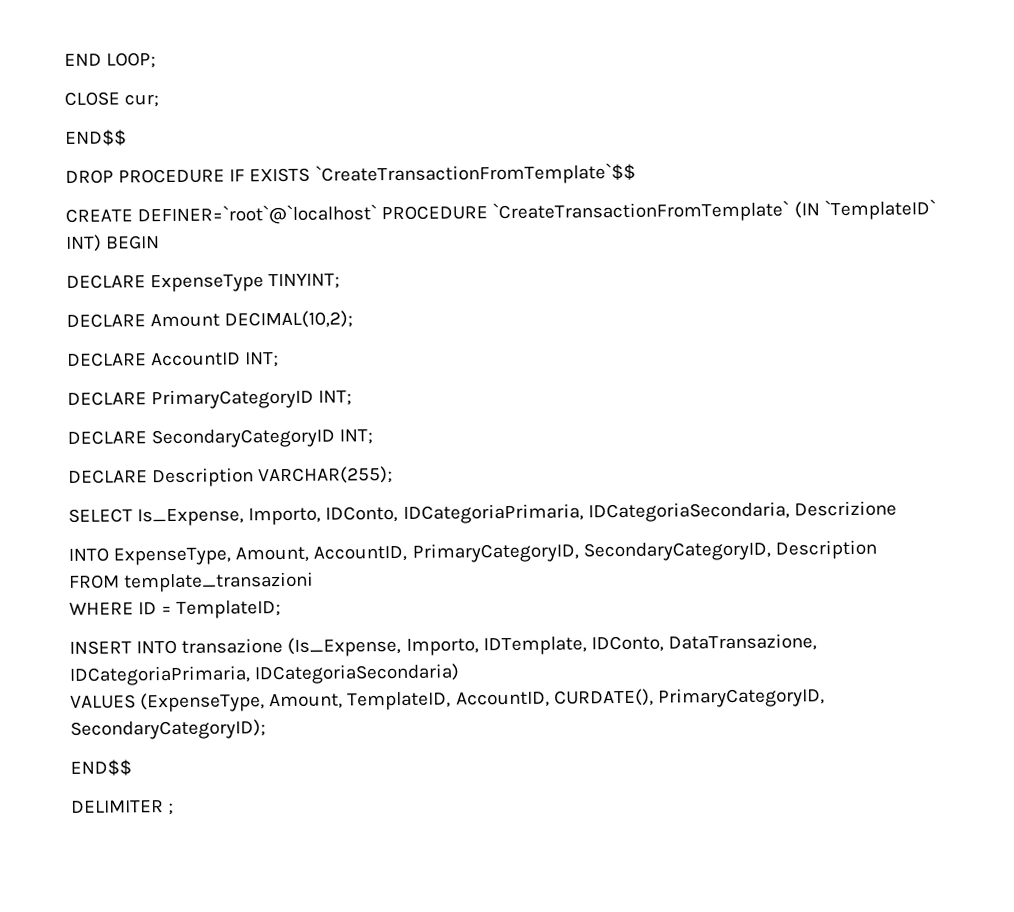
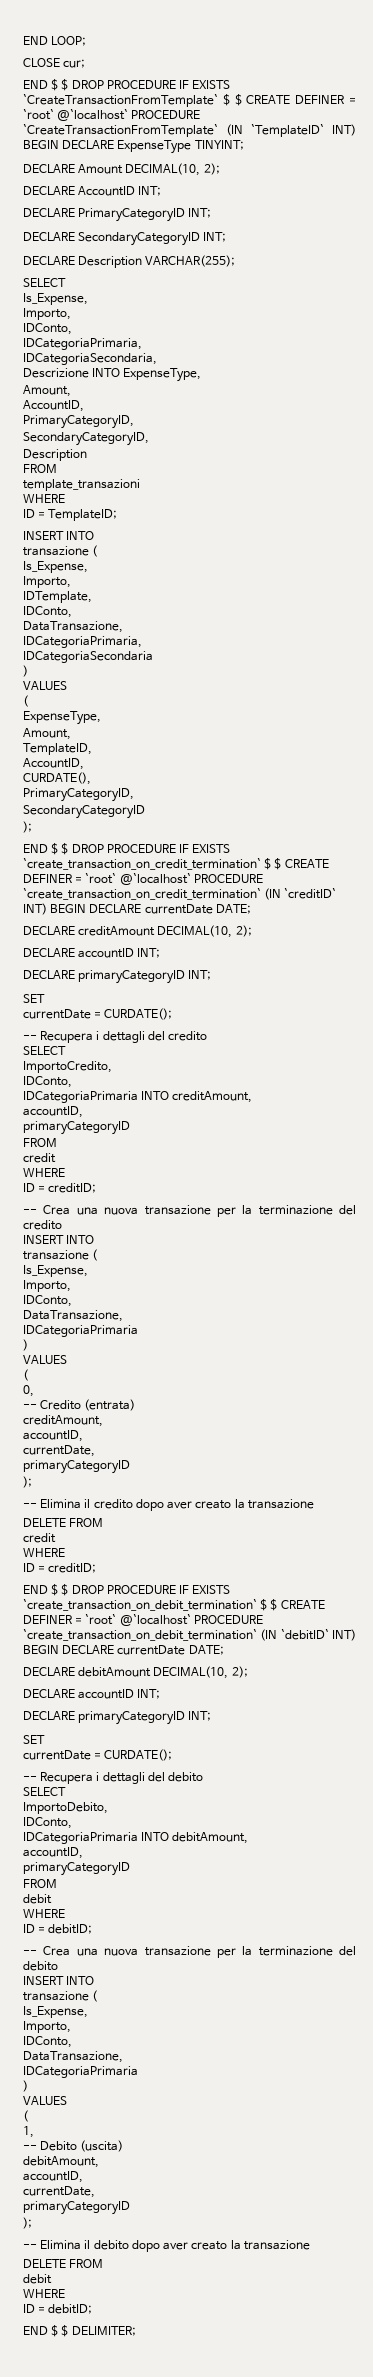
  CLOSE cur;
- END$$
- DROP PROCEDURE IF EXISTS `CreateTransactionFromTemplate`$$
- CREATE DEFINER=`root`@`localhost` PROCEDURE `CreateTransactionFromTemplate` (IN `TemplateID` INT) BEGIN
- DECLARE ExpenseType TINYINT;
+ END $ $ DROP PROCEDURE IF EXISTS `CreateTransactionFromTemplate` $ $ CREATE DEFINER = `root` @`localhost` PROCEDURE `CreateTransactionFromTemplate` (IN `TemplateID` INT) BEGIN DECLARE ExpenseType TINYINT;
- DECLARE Amount DECIMAL(10,2);
+ DECLARE Amount DECIMAL(10, 2);
  DECLARE Description VARCHAR(255);
- SELECT Is_Expense, Importo, IDConto, IDCategoriaPrimaria, IDCategoriaSecondaria, Descrizione
- INTO ExpenseType, Amount, AccountID, PrimaryCategoryID, SecondaryCategoryID, Description
- FROM template_transazioni
- WHERE ID = TemplateID;
- INSERT INTO transazione (Is_Expense, Importo, IDTemplate, IDConto, DataTransazione, IDCategoriaPrimaria, IDCategoriaSecondaria)
- VALUES (ExpenseType, Amount, TemplateID, AccountID, CURDATE(), PrimaryCategoryID, SecondaryCategoryID);
- END$$
- DELIMITER ;
+ SELECT
+ Is_Expense,
+ Importo,
+ IDConto,
+ IDCategoriaPrimaria,
+ IDCategoriaSecondaria,
+ Descrizione INTO ExpenseType,
+ Amount,
+ AccountID,
+ PrimaryCategoryID,
+ SecondaryCategoryID,
+ Description
+ FROM
+ template_transazioni
+ WHERE
+ ID = TemplateID;
+ INSERT INTO
+ transazione (
+ Is_Expense,
+ Importo,
+ IDTemplate,
+ IDConto,
+ DataTransazione,
+ IDCategoriaPrimaria,
+ IDCategoriaSecondaria
+ )
+ VALUES
+ (
+ ExpenseType,
+ Amount,
+ TemplateID,
+ AccountID,
+ CURDATE(),
+ PrimaryCategoryID,
+ SecondaryCategoryID
+ );
+ END $ $ DROP PROCEDURE IF EXISTS `create_transaction_on_credit_termination` $ $ CREATE DEFINER = `root` @`localhost` PROCEDURE `create_transaction_on_credit_termination` (IN `creditID` INT) BEGIN DECLARE currentDate DATE;
+ DECLARE creditAmount DECIMAL(10, 2);
+ DECLARE accountID INT;
+ DECLARE primaryCategoryID INT;
+ SET
+ currentDate = CURDATE();
+ -- Recupera i dettagli del credito
+ SELECT
+ ImportoCredito,
+ IDConto,
+ IDCategoriaPrimaria INTO creditAmount,
+ accountID,
+ primaryCategoryID
+ FROM
+ credit
+ WHERE
+ ID = creditID;
+ -- Crea una nuova transazione per la terminazione del credito
+ INSERT INTO
+ transazione (
+ Is_Expense,
+ Importo,
+ IDConto,
+ DataTransazione,
+ IDCategoriaPrimaria
+ )
+ VALUES
+ (
+ 0,
+ -- Credito (entrata)
+ creditAmount,
+ accountID,
+ currentDate,
+ primaryCategoryID
+ );
+ -- Elimina il credito dopo aver creato la transazione
+ DELETE FROM
+ credit
+ WHERE
+ ID = creditID;
+ END $ $ DROP PROCEDURE IF EXISTS `create_transaction_on_debit_termination` $ $ CREATE DEFINER = `root` @`localhost` PROCEDURE `create_transaction_on_debit_termination` (IN `debitID` INT) BEGIN DECLARE currentDate DATE;
+ DECLARE debitAmount DECIMAL(10, 2);
+ DECLARE accountID INT;
+ DECLARE primaryCategoryID INT;
+ SET
+ currentDate = CURDATE();
+ -- Recupera i dettagli del debito
+ SELECT
+ ImportoDebito,
+ IDConto,
+ IDCategoriaPrimaria INTO debitAmount,
+ accountID,
+ primaryCategoryID
+ FROM
+ debit
+ WHERE
+ ID = debitID;
+ -- Crea una nuova transazione per la terminazione del debito
+ INSERT INTO
+ transazione (
+ Is_Expense,
+ Importo,
+ IDConto,
+ DataTransazione,
+ IDCategoriaPrimaria
+ )
+ VALUES
+ (
+ 1,
+ -- Debito (uscita)
+ debitAmount,
+ accountID,
+ currentDate,
+ primaryCategoryID
+ );
+ -- Elimina il debito dopo aver creato la transazione
+ DELETE FROM
+ debit
+ WHERE
+ ID = debitID;
+ END $ $ DELIMITER;

